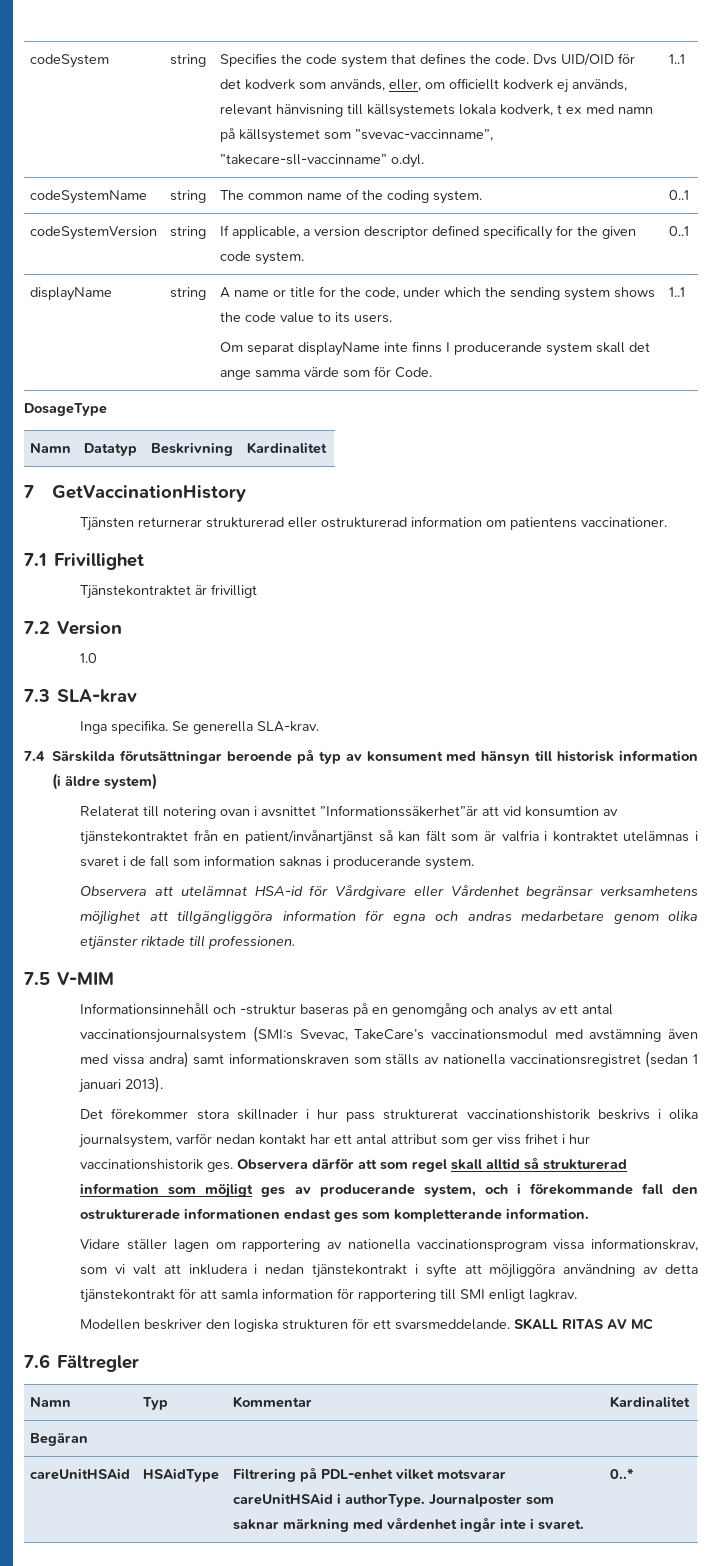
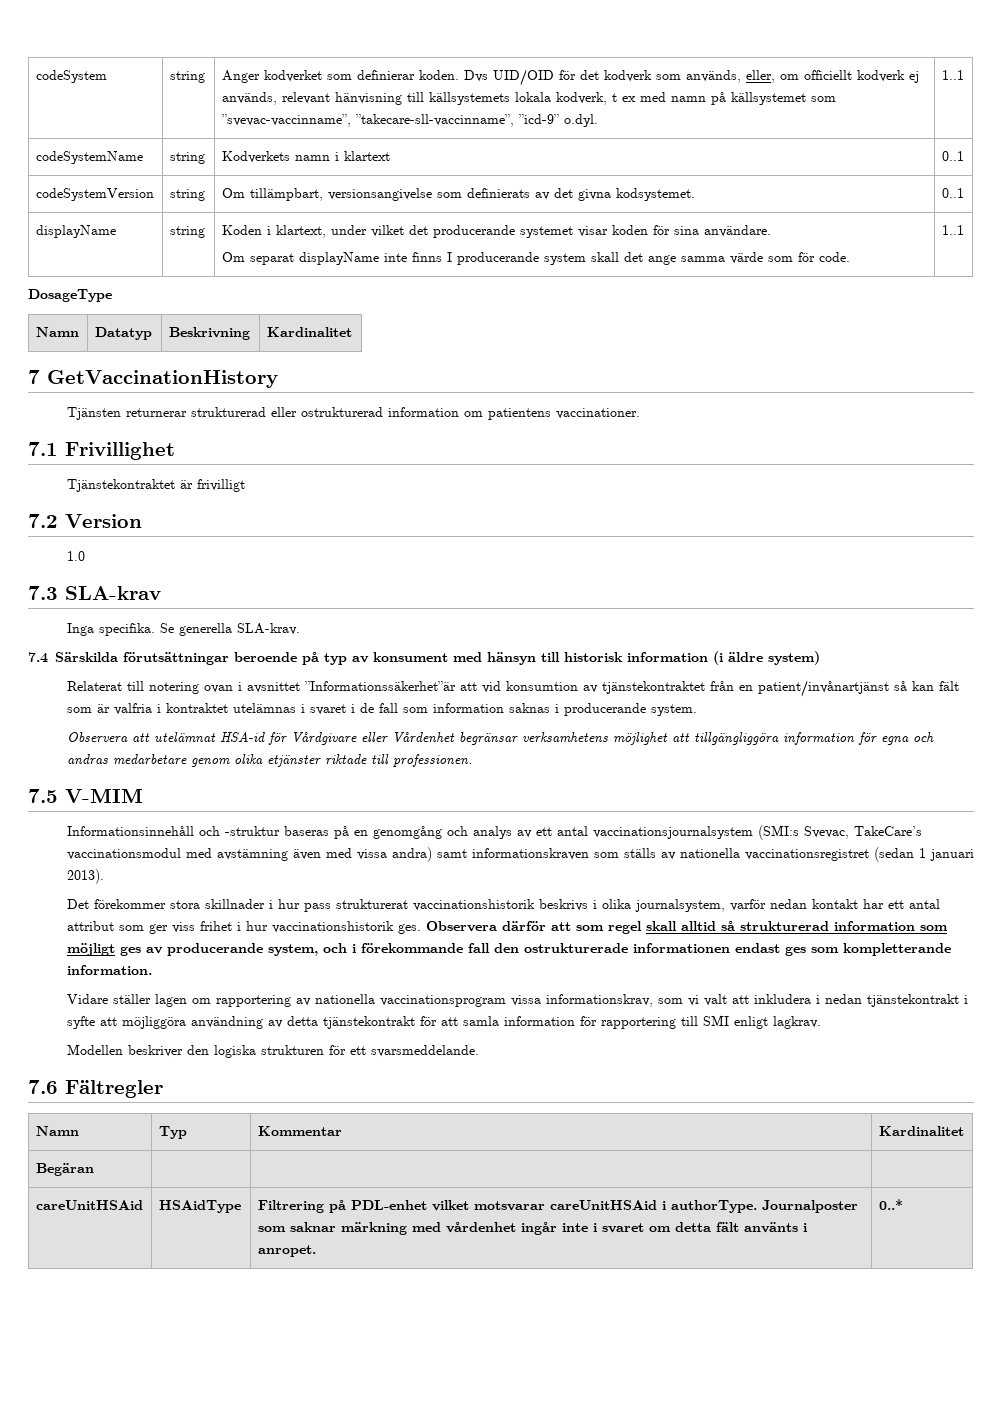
- codeSystem | string | Specifies the code system that defines the code. Dvs UID/OID för det kodverk som används, eller, om officiellt kodverk ej används, relevant hänvisning till källsystemets lokala kodverk, t ex med namn på källsystemet som ”svevac-vaccinname”, ”takecare-sll-vaccinname” o.dyl. | 1..1
+ codeSystem | string | Anger kodverket som definierar koden. Dvs UID/OID för det kodverk som används, eller, om officiellt kodverk ej används, relevant hänvisning till källsystemets lokala kodverk, t ex med namn på källsystemet som ”svevac-vaccinname”, ”takecare-sll-vaccinname”, ”icd-9” o.dyl. | 1..1
- codeSystemName | string | The common name of the coding system. | 0..1
- codeSystemVersion | string | If applicable, a version descriptor defined specifically for the given code system. | 0..1
- displayName | string | A name or title for the code, under which the sending system shows the code value to its users.
- Om separat displayName inte finns I producerande system skall det ange samma värde som för Code. | 1..1
+ codeSystemName | string | Kodverkets namn i klartext | 0..1
+ codeSystemVersion | string | Om tillämpbart, versionsangivelse som definierats av det givna kodsystemet. | 0..1
+ displayName | string | Koden i klartext, under vilket det producerande systemet visar koden för sina användare.
+ Om separat displayName inte finns I producerande system skall det ange samma värde som för code. | 1..1
- SKALL RITAS AV MC
- careUnitHSAid | HSAidType | Filtrering på PDL-enhet vilket motsvarar careUnitHSAid i authorType. Journalposter som saknar märkning med vårdenhet ingår inte i svaret. | 0..*
+ careUnitHSAid | HSAidType | Filtrering på PDL-enhet vilket motsvarar careUnitHSAid i authorType. Journalposter som saknar märkning med vårdenhet ingår inte i svaret om detta fält använts i anropet. | 0..*

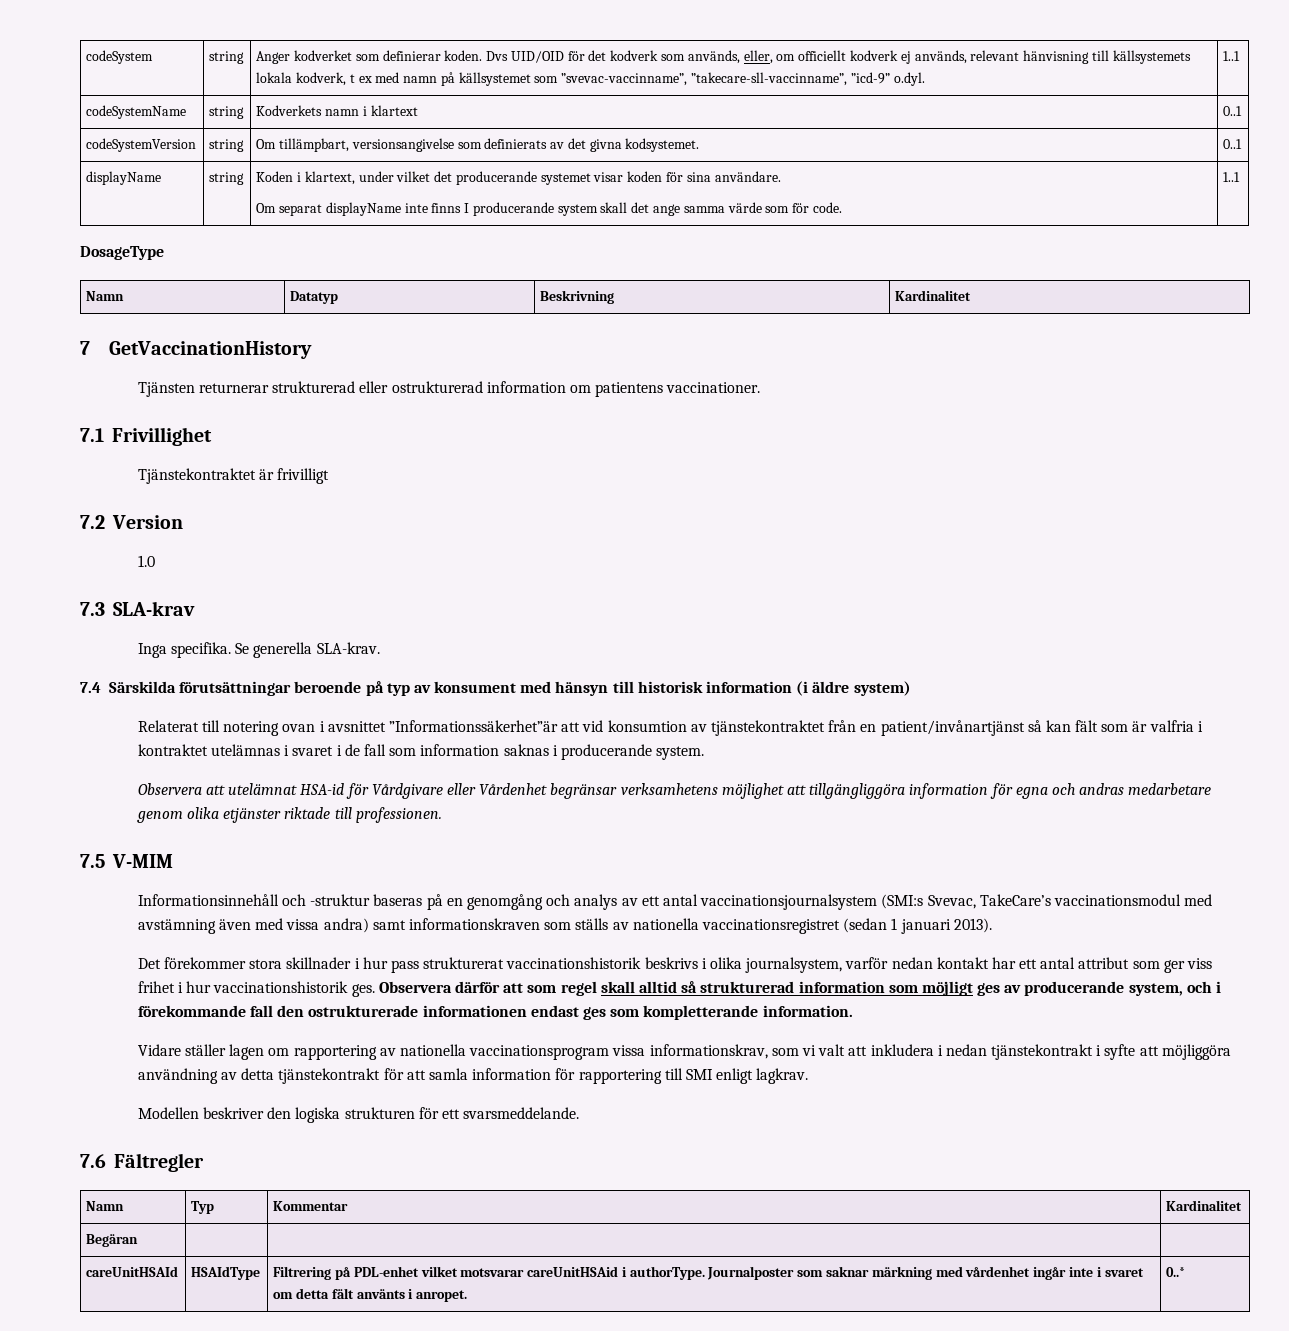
- careUnitHSAid | HSAidType | Filtrering på PDL-enhet vilket motsvarar careUnitHSAid i authorType. Journalposter som saknar märkning med vårdenhet ingår inte i svaret om detta fält använts i anropet. | 0..*
+ careUnitHSAId | HSAIdType | Filtrering på PDL-enhet vilket motsvarar careUnitHSAid i authorType. Journalposter som saknar märkning med vårdenhet ingår inte i svaret om detta fält använts i anropet. | 0..*

